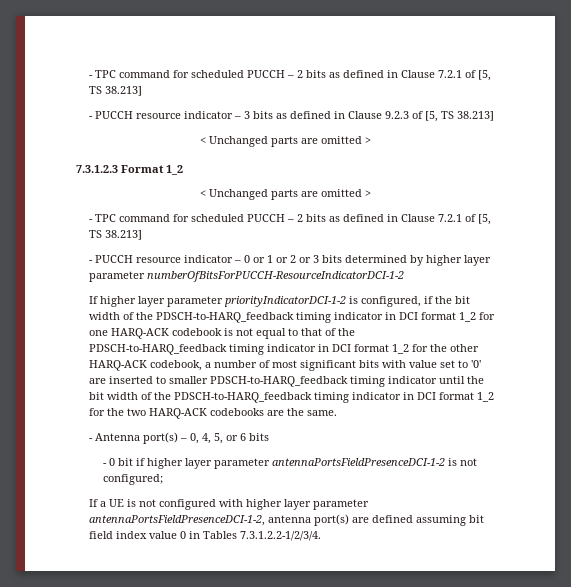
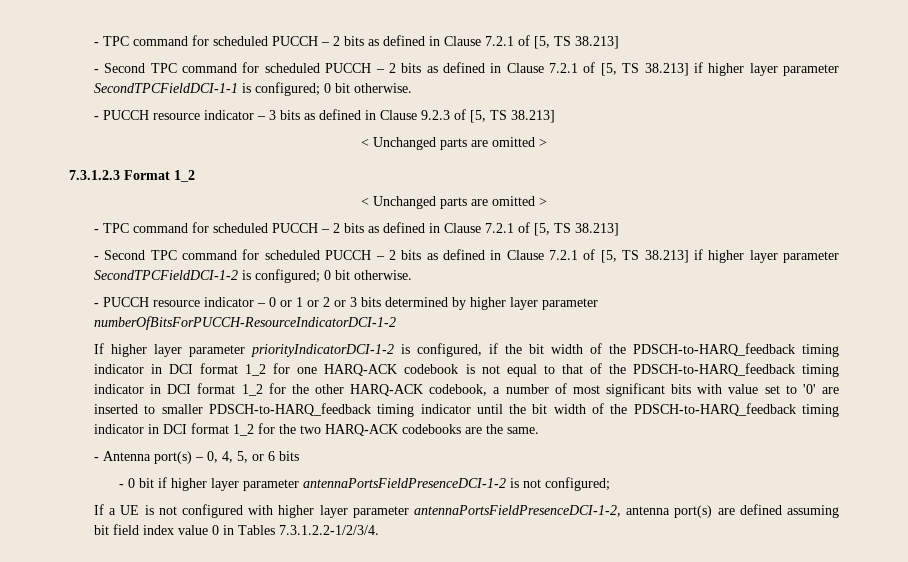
+ - Second TPC command for scheduled PUCCH – 2 bits as defined in Clause 7.2.1 of [5, TS 38.213] if higher layer parameter SecondTPCFieldDCI-1-1 is configured; 0 bit otherwise.
+ - Second TPC command for scheduled PUCCH – 2 bits as defined in Clause 7.2.1 of [5, TS 38.213] if higher layer parameter SecondTPCFieldDCI-1-2 is configured; 0 bit otherwise.

